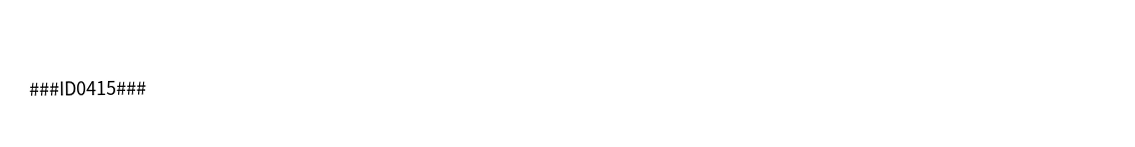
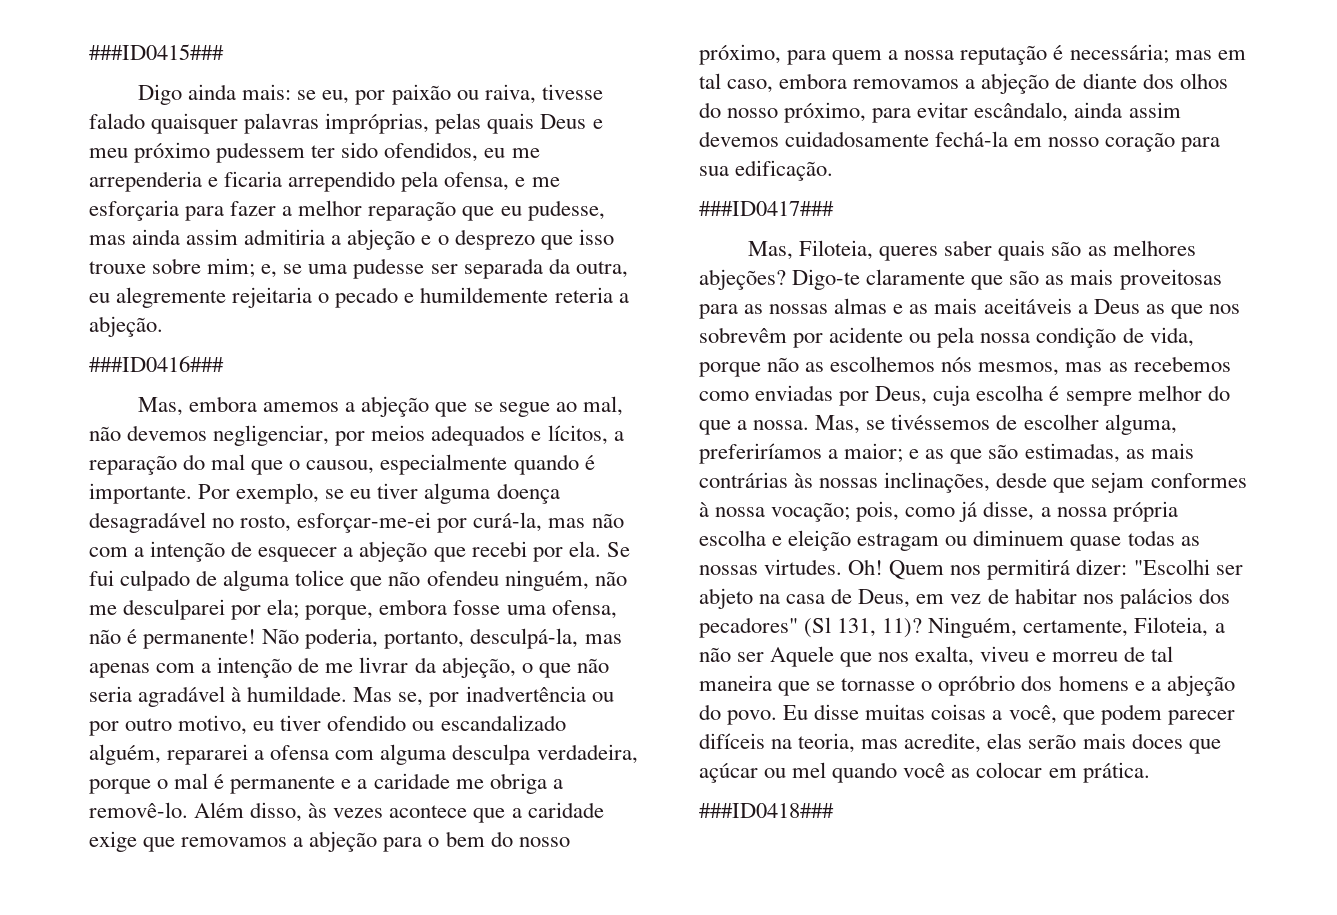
+ Digo ainda mais: se eu, por paixão ou raiva, tivesse falado quaisquer palavras impróprias, pelas quais Deus e meu próximo pudessem ter sido ofendidos, eu me arrependeria e ficaria arrependido pela ofensa, e me esforçaria para fazer a melhor reparação que eu pudesse, mas ainda assim admitiria a abjeção e o desprezo que isso trouxe sobre mim; e, se uma pudesse ser separada da outra, eu alegremente rejeitaria o pecado e humildemente reteria a abjeção.
+ ###ID0416###
+ Mas, embora amemos a abjeção que se segue ao mal, não devemos negligenciar, por meios adequados e lícitos, a reparação do mal que o causou, especialmente quando é importante. Por exemplo, se eu tiver alguma doença desagradável no rosto, esforçar-me-ei por curá-la, mas não com a intenção de esquecer a abjeção que recebi por ela. Se fui culpado de alguma tolice que não ofendeu ninguém, não me desculparei por ela; porque, embora fosse uma ofensa, não é permanente! Não poderia, portanto, desculpá-la, mas apenas com a intenção de me livrar da abjeção, o que não seria agradável à humildade. Mas se, por inadvertência ou por outro motivo, eu tiver ofendido ou escandalizado alguém, repararei a ofensa com alguma desculpa verdadeira, porque o mal é permanente e a caridade me obriga a removê-lo. Além disso, às vezes acontece que a caridade exige que removamos a abjeção para o bem do nosso próximo, para quem a nossa reputação é necessária; mas em tal caso, embora removamos a abjeção de diante dos olhos do nosso próximo, para evitar escândalo, ainda assim devemos cuidadosamente fechá-la em nosso coração para sua edificação.
+ ###ID0417###
+ Mas, Filoteia, queres saber quais são as melhores abjeções? Digo-te claramente que são as mais proveitosas para as nossas almas e as mais aceitáveis a Deus as que nos sobrevêm por acidente ou pela nossa condição de vida, porque não as escolhemos nós mesmos, mas as recebemos como enviadas por Deus, cuja escolha é sempre melhor do que a nossa. Mas, se tivéssemos de escolher alguma, preferiríamos a maior; e as que são estimadas, as mais contrárias às nossas inclinações, desde que sejam conformes à nossa vocação; pois, como já disse, a nossa própria escolha e eleição estragam ou diminuem quase todas as nossas virtudes. Oh! Quem nos permitirá dizer: "Escolhi ser abjeto na casa de Deus, em vez de habitar nos palácios dos pecadores" (Sl 131, 11)? Ninguém, certamente, Filoteia, a não ser Aquele que nos exalta, viveu e morreu de tal maneira que se tornasse o opróbrio dos homens e a abjeção do povo. Eu disse muitas coisas a você, que podem parecer difíceis na teoria, mas acredite, elas serão mais doces que açúcar ou mel quando você as colocar em prática.
+ ###ID0418###

